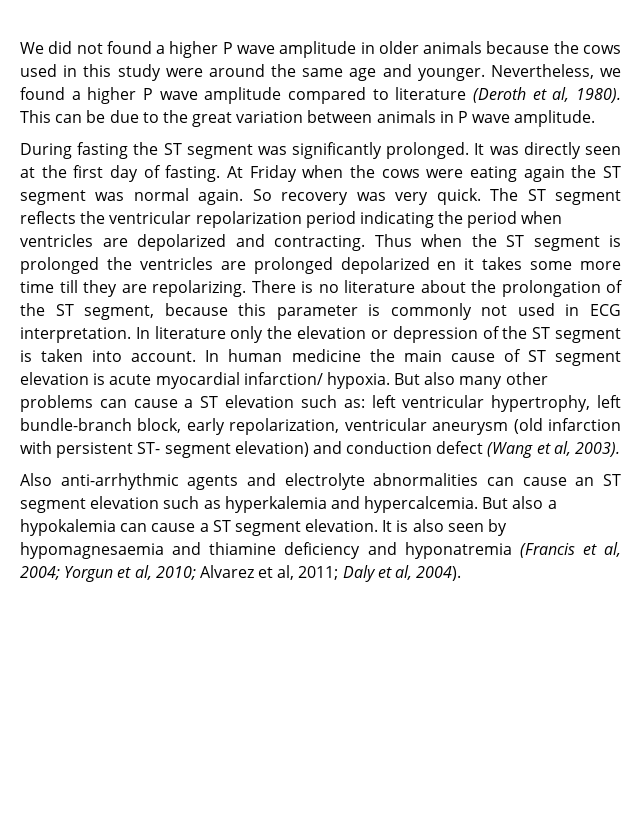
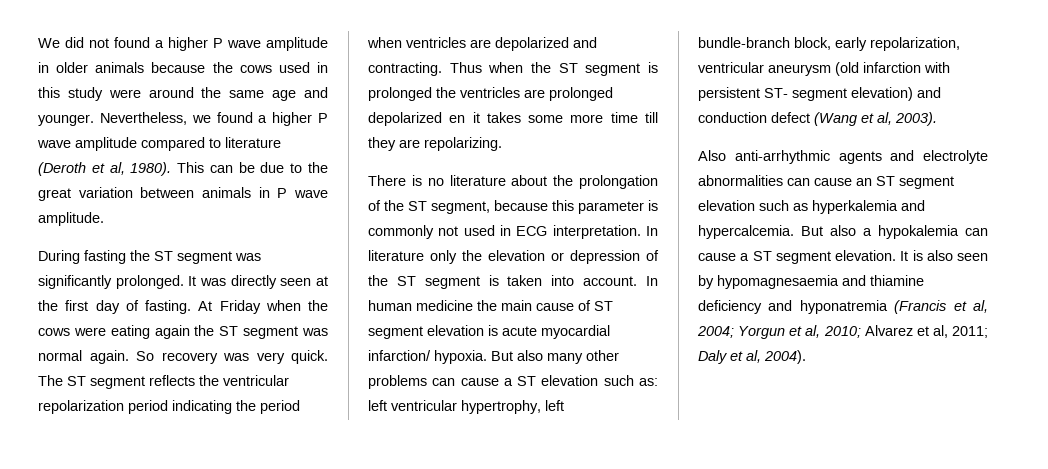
- Thus when the ST segment is prolonged the ventricles are prolonged depolarized en it takes some more time till they are repolarizing. There is no literature about the prolongation of the ST segment, because this parameter is commonly not used in ECG interpretation.
+ Thus when the ST segment is prolonged the ventricles are prolonged depolarized en it takes some more time till they are repolarizing.
+ There is no literature about the prolongation of the ST segment, because this parameter is commonly not used in ECG interpretation.

